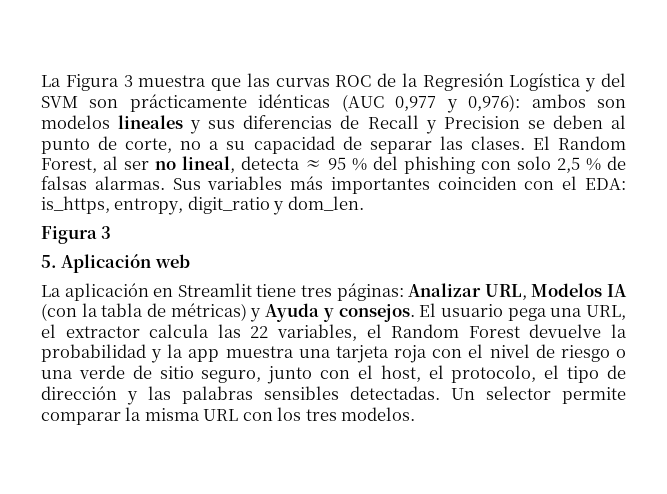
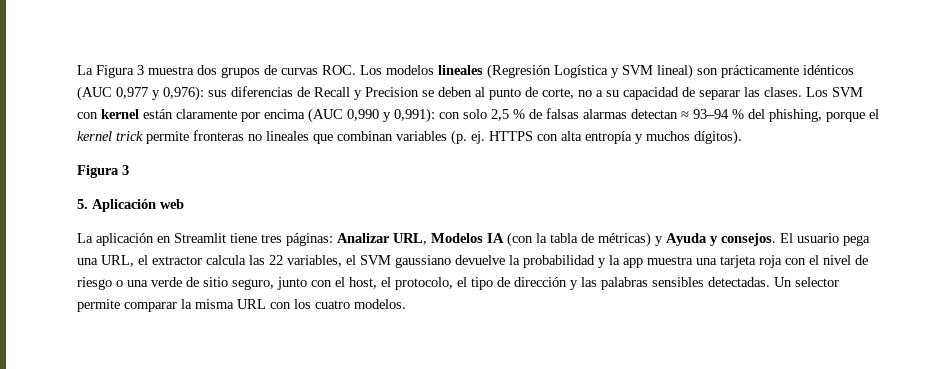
- La Figura 3 muestra que las curvas ROC de la Regresión Logística y del SVM son prácticamente idénticas (AUC 0,977 y 0,976): ambos son modelos lineales y sus diferencias de Recall y Precision se deben al punto de corte, no a su capacidad de separar las clases.
+ La Figura 3 muestra dos grupos de curvas ROC. Los modelos lineales (Regresión Logística y SVM lineal) son prácticamente idénticos (AUC 0,977 y 0,976): sus diferencias de Recall y Precision se deben al punto de corte, no a su capacidad de separar las clases.
- El Random Forest, al ser no lineal, detecta ≈ 95 % del phishing con solo 2,5 % de falsas alarmas. Sus variables más importantes coinciden con el EDA: is_https, entropy, digit_ratio y dom_len.
+ Los SVM con kernel están claramente por encima (AUC 0,990 y 0,991): con solo 2,5 % de falsas alarmas detectan ≈ 93–94 % del phishing, porque el kernel trick permite fronteras no lineales que combinan variables (p. ej. HTTPS con alta entropía y muchos dígitos).
- El usuario pega una URL, el extractor calcula las 22 variables, el Random Forest devuelve la probabilidad y la app muestra una tarjeta roja con el nivel de riesgo o una verde de sitio seguro, junto con el host, el protocolo, el tipo de dirección y las palabras sensibles detectadas.
+ El usuario pega una URL, el extractor calcula las 22 variables, el SVM gaussiano devuelve la probabilidad y la app muestra una tarjeta roja con el nivel de riesgo o una verde de sitio seguro, junto con el host, el protocolo, el tipo de dirección y las palabras sensibles detectadas.
- Un selector permite comparar la misma URL con los tres modelos.
+ Un selector permite comparar la misma URL con los cuatro modelos.

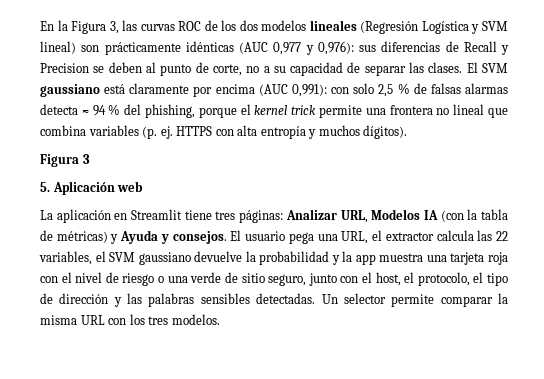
- La Figura 3 muestra dos grupos de curvas ROC. Los modelos lineales (Regresión Logística y SVM lineal) son prácticamente idénticos (AUC 0,977 y 0,976): sus diferencias de Recall y Precision se deben al punto de corte, no a su capacidad de separar las clases.
+ En la Figura 3, las curvas ROC de los dos modelos lineales (Regresión Logística y SVM lineal) son prácticamente idénticas (AUC 0,977 y 0,976): sus diferencias de Recall y Precision se deben al punto de corte, no a su capacidad de separar las clases.
- Los SVM con kernel están claramente por encima (AUC 0,990 y 0,991): con solo 2,5 % de falsas alarmas detectan ≈ 93–94 % del phishing, porque el kernel trick permite fronteras no lineales que combinan variables (p. ej.
+ El SVM gaussiano está claramente por encima (AUC 0,991): con solo 2,5 % de falsas alarmas detecta ≈ 94 % del phishing, porque el kernel trick permite una frontera no lineal que combina variables (p. ej.
- Un selector permite comparar la misma URL con los cuatro modelos.
+ Un selector permite comparar la misma URL con los tres modelos.

